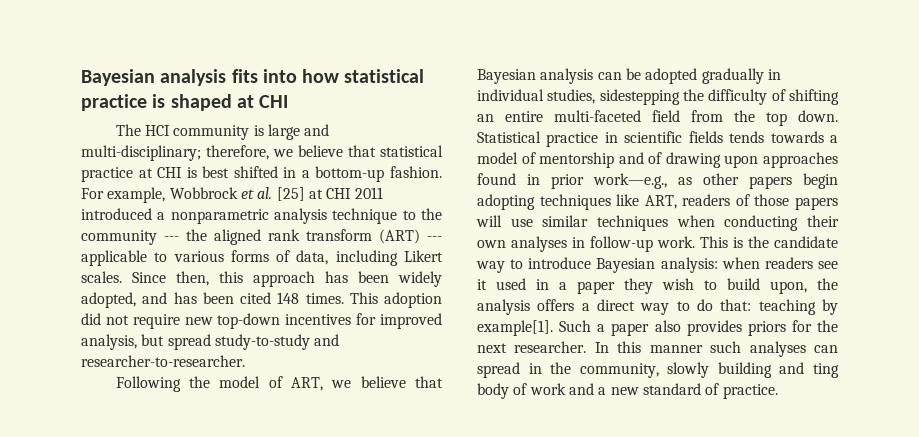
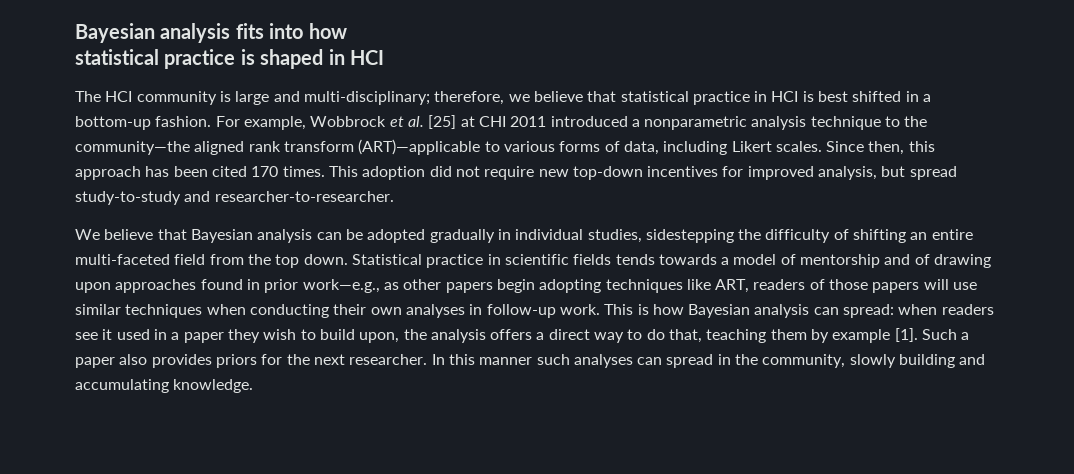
- Bayesian analysis fits into how statistical practice is shaped at CHI
+ Bayesian analysis fits into how
+ statistical practice is shaped in HCI
- The HCI community is large and multi-disciplinary; therefore, we believe that statistical practice at CHI is best shifted in a bottom-up fashion.
+ The HCI community is large and multi-disciplinary; therefore, we believe that statistical practice in HCI is best shifted in a bottom-up fashion.
- For example, Wobbrock et al. [25] at CHI 2011 introduced a nonparametric analysis technique to the community --- the aligned rank transform (ART) --- applicable to various forms of data, including Likert scales.
+ For example, Wobbrock et al. [25] at CHI 2011 introduced a nonparametric analysis technique to the community—the aligned rank transform (ART)—applicable to various forms of data, including Likert scales.
- Since then, this approach has been widely adopted, and has been cited 148 times.
+ Since then, this approach has been cited 170 times.
- Following the model of ART, we believe that Bayesian analysis can be adopted gradually in individual studies, sidestepping the difficulty of shifting an entire multi-faceted field from the top down.
+ We believe that Bayesian analysis can be adopted gradually in individual studies, sidestepping the difficulty of shifting an entire multi-faceted field from the top down.
- This is the candidate way to introduce Bayesian analysis: when readers see it used in a paper they wish to build upon, the analysis offers a direct way to do that: teaching by example[1].
+ This is how Bayesian analysis can spread: when readers see it used in a paper they wish to build upon, the analysis offers a direct way to do that, teaching them by example [1].
- In this manner such analyses can spread in the community, slowly building and ting body of work and a new standard of practice.
+ In this manner such analyses can spread in the community, slowly building and accumulating knowledge.

